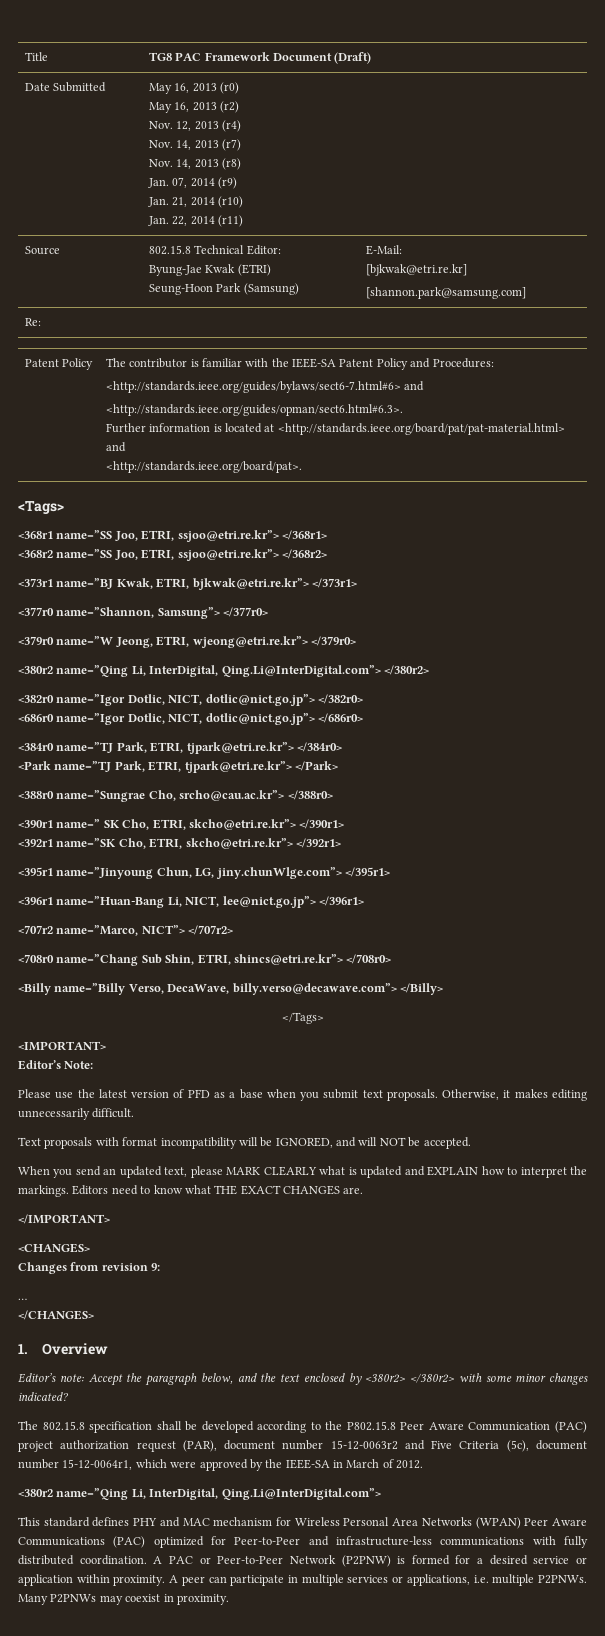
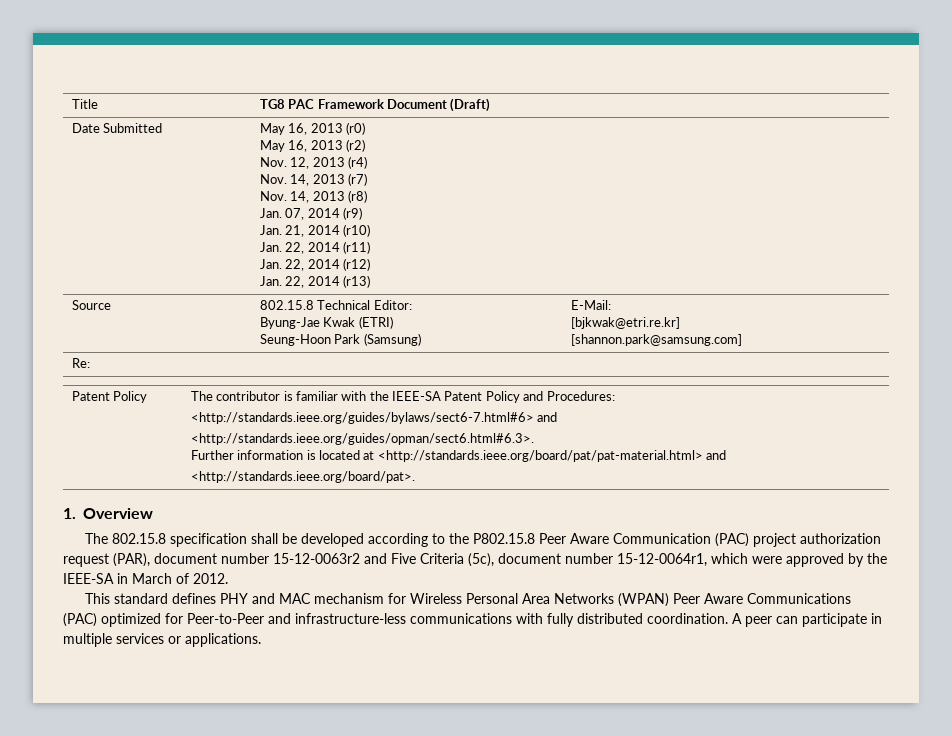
+ Jan. 22, 2014 (r12)
+ Jan. 22, 2014 (r13)
- <Tags>
- <368r1 name=”SS Joo, ETRI, ssjoo@etri.re.kr”> </368r1>
- <368r2 name=”SS Joo, ETRI, ssjoo@etri.re.kr”> </368r2>
- <373r1 name=”BJ Kwak, ETRI, bjkwak@etri.re.kr”> </373r1>
- <377r0 name=”Shannon, Samsung”> </377r0>
- <379r0 name=”W Jeong, ETRI, wjeong@etri.re.kr”> </379r0>
- <380r2 name=”Qing Li, InterDigital, Qing.Li@InterDigital.com”> </380r2>
- <382r0 name=”Igor Dotlic, NICT, dotlic@nict.go.jp”> </382r0>
- <686r0 name=”Igor Dotlic, NICT, dotlic@nict.go.jp”> </686r0>
- <384r0 name=”TJ Park, ETRI, tjpark@etri.re.kr”> </384r0>
- <Park name=”TJ Park, ETRI, tjpark@etri.re.kr”> </Park>
- <388r0 name=”Sungrae Cho, srcho@cau.ac.kr”> </388r0>
- <390r1 name=” SK Cho, ETRI, skcho@etri.re.kr”> </390r1>
- <392r1 name=”SK Cho, ETRI, skcho@etri.re.kr”> </392r1>
- <395r1 name=”Jinyoung Chun, LG, jiny.chunWlge.com”> </395r1>
- <396r1 name=”Huan-Bang Li, NICT, lee@nict.go.jp”> </396r1>
- <707r2 name=”Marco, NICT”> </707r2>
- <708r0 name=”Chang Sub Shin, ETRI, shincs@etri.re.kr”> </708r0>
- <Billy name=”Billy Verso, DecaWave, billy.verso@decawave.com”> </Billy>
- </Tags>
- <IMPORTANT>
- Editor’s Note:
- Please use the latest version of PFD as a base when you submit text proposals. Otherwise, it makes editing unnecessarily difficult.
- Text proposals with format incompatibility will be IGNORED, and will NOT be accepted.
- When you send an updated text, please MARK CLEARLY what is updated and EXPLAIN how to interpret the markings. Editors need to know what THE EXACT CHANGES are.
- </IMPORTANT>
- <CHANGES>
- Changes from revision 9:
- …
- </CHANGES>
  1. Overview
- Editor’s note: Accept the paragraph below, and the text enclosed by <380r2> </380r2> with some minor changes indicated?
  The 802.15.8 specification shall be developed according to the P802.15.8 Peer Aware Communication (PAC) project authorization request (PAR), document number 15-12-0063r2 and Five Criteria (5c), document number 15-12-0064r1, which were approved by the IEEE-SA in March of 2012.
- <380r2 name=”Qing Li, InterDigital, Qing.Li@InterDigital.com”>
- A PAC or Peer-to-Peer Network (P2PNW) is formed for a desired service or application within proximity. A peer can participate in multiple services or applications, i.e. multiple P2PNWs. Many P2PNWs may coexist in proximity.
+ A peer can participate in multiple services or applications.

